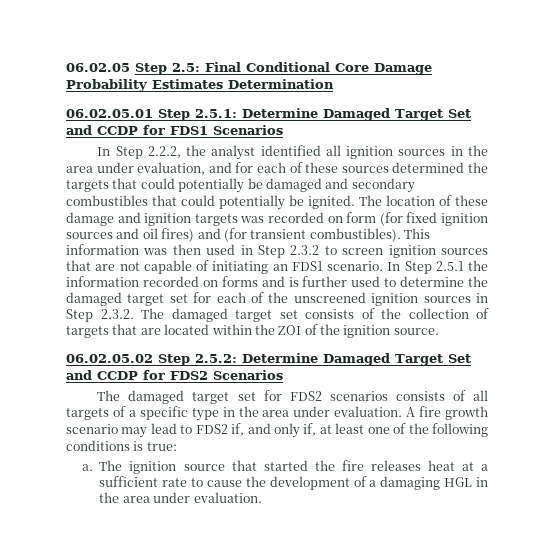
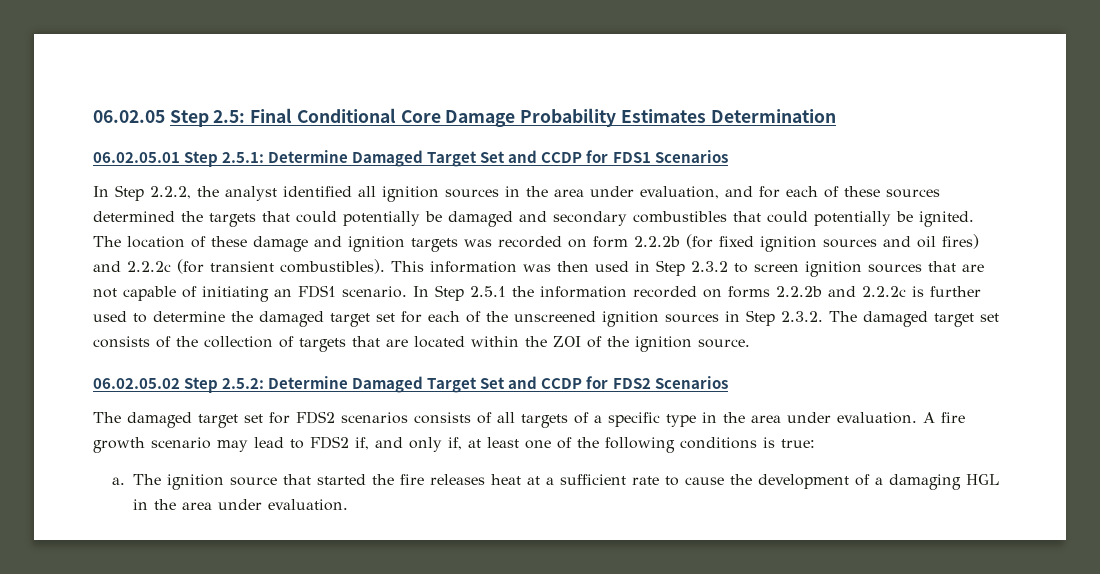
- The location of these damage and ignition targets was recorded on form (for fixed ignition sources and oil fires) and (for transient combustibles).
+ The location of these damage and ignition targets was recorded on form 2.2.2b (for fixed ignition sources and oil fires) and 2.2.2c (for transient combustibles).
- In Step 2.5.1 the information recorded on forms and is further used to determine the damaged target set for each of the unscreened ignition sources in Step 2.3.2. The damaged target set consists of the collection of targets that are located within the ZOI of the ignition source.
+ In Step 2.5.1 the information recorded on forms 2.2.2b and 2.2.2c is further used to determine the damaged target set for each of the unscreened ignition sources in Step 2.3.2. The damaged target set consists of the collection of targets that are located within the ZOI of the ignition source.

